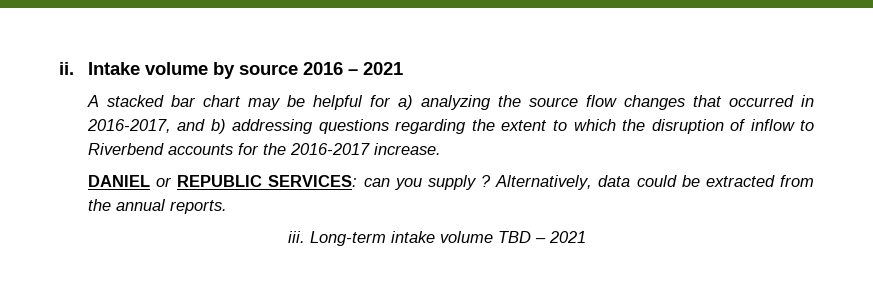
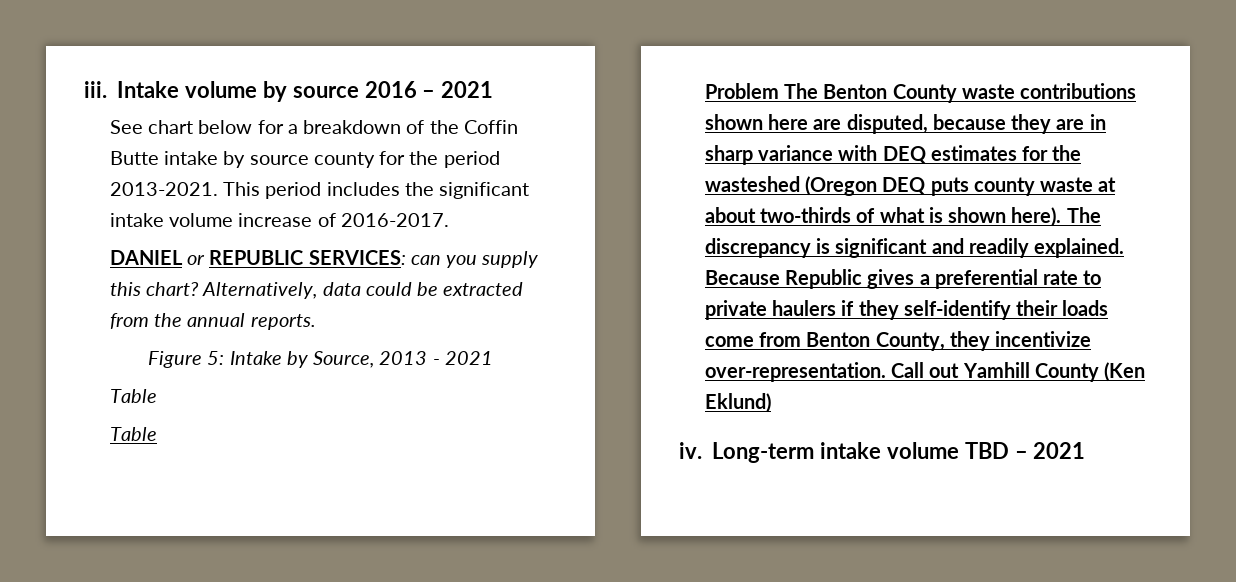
- ii.
+ iii.
- A stacked bar chart may be helpful for a) analyzing the source flow changes that occurred in 2016-2017, and b) addressing questions regarding the extent to which the disruption of inflow to Riverbend accounts for the 2016-2017 increase.
+ See chart below for a breakdown of the Coffin Butte intake by source county for the period 2013-2021. This period includes the significant intake volume increase of 2016-2017.
- DANIEL or REPUBLIC SERVICES: can you supply ?
+ DANIEL or REPUBLIC SERVICES: can you supply this chart?
- iii.
+ Figure 5: Intake by Source, 2013 - 2021
+ Table
+ Table
+ Problem The Benton County waste contributions shown here are disputed, because they are in sharp variance with DEQ estimates for the wasteshed (Oregon DEQ puts county waste at about two-thirds of what is shown here). The discrepancy is significant and readily explained. Because Republic gives a preferential rate to private haulers if they self-identify their loads come from Benton County, they incentivize over-representation. Call out Yamhill County (Ken Eklund)
+ iv.

